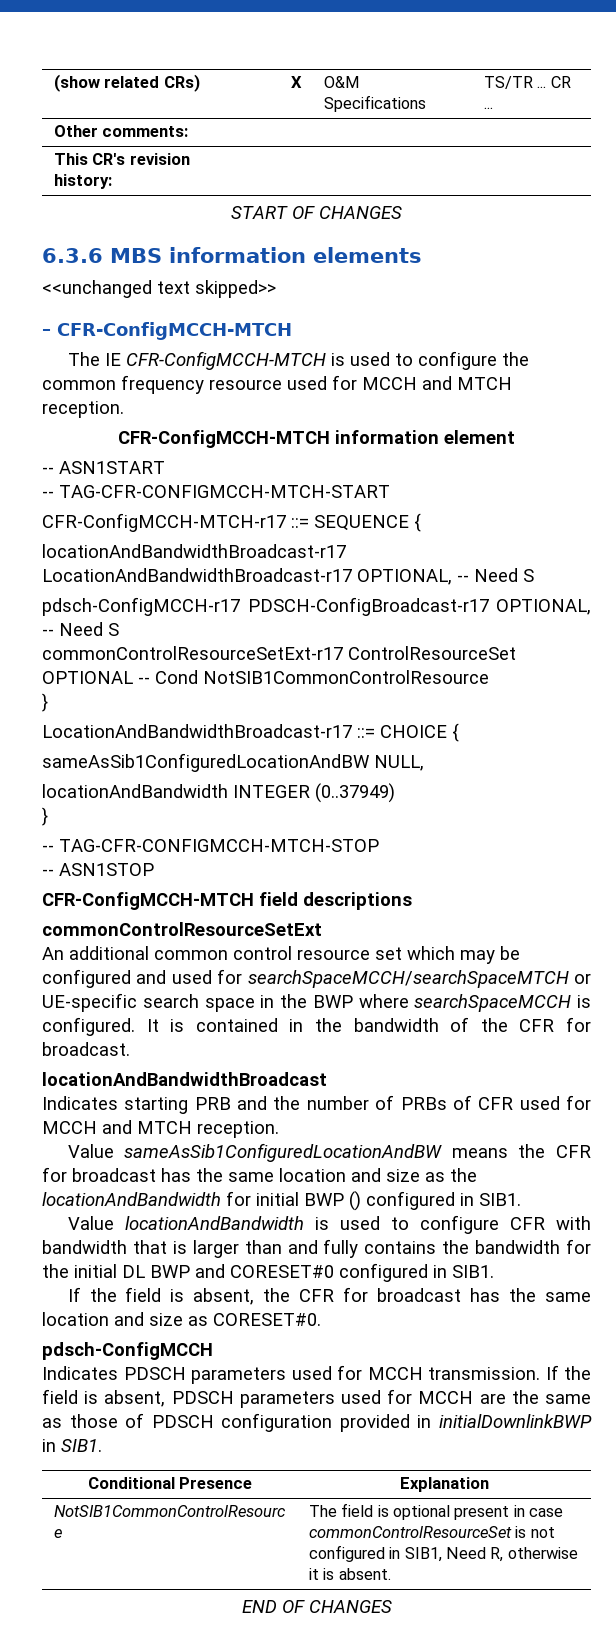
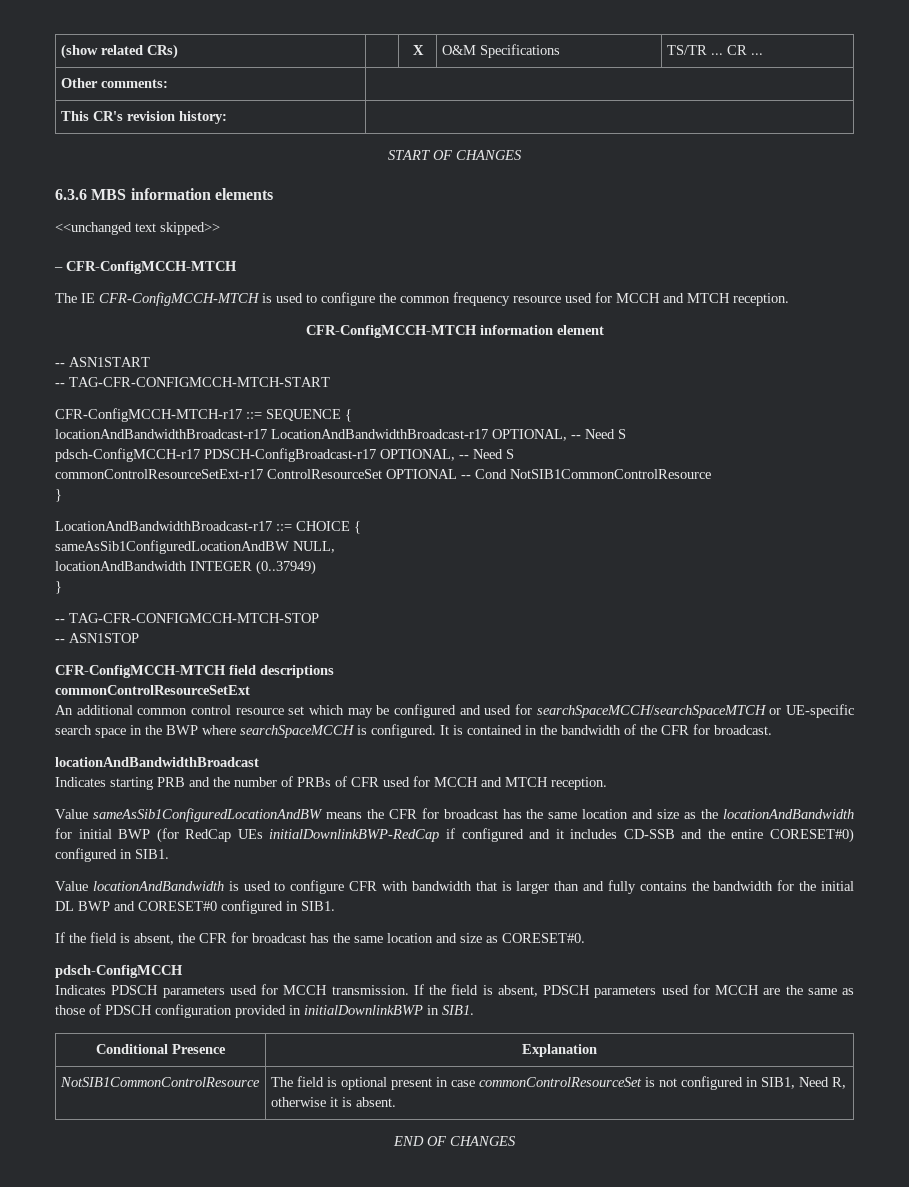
- Value sameAsSib1ConfiguredLocationAndBW means the CFR for broadcast has the same location and size as the locationAndBandwidth for initial BWP () configured in SIB1.
+ Value sameAsSib1ConfiguredLocationAndBW means the CFR for broadcast has the same location and size as the locationAndBandwidth for initial BWP (for RedCap UEs initialDownlinkBWP-RedCap if configured and it includes CD-SSB and the entire CORESET#0) configured in SIB1.

